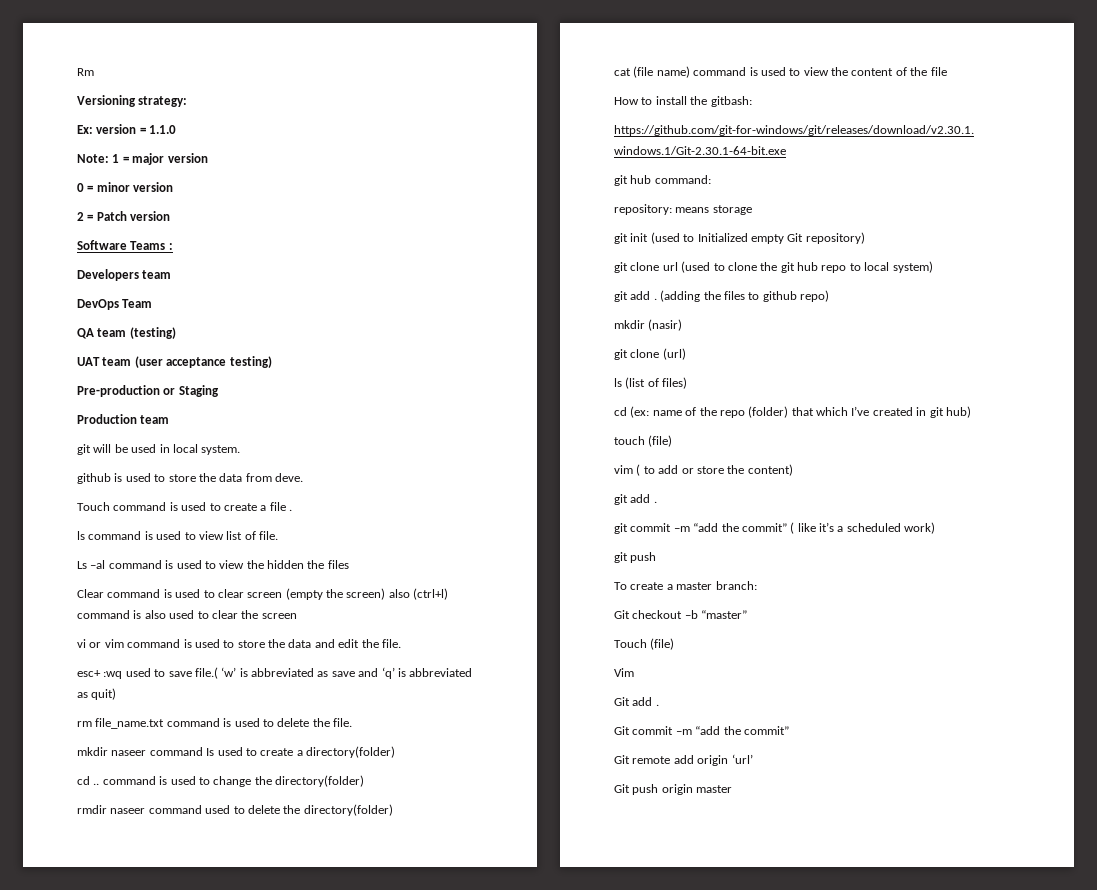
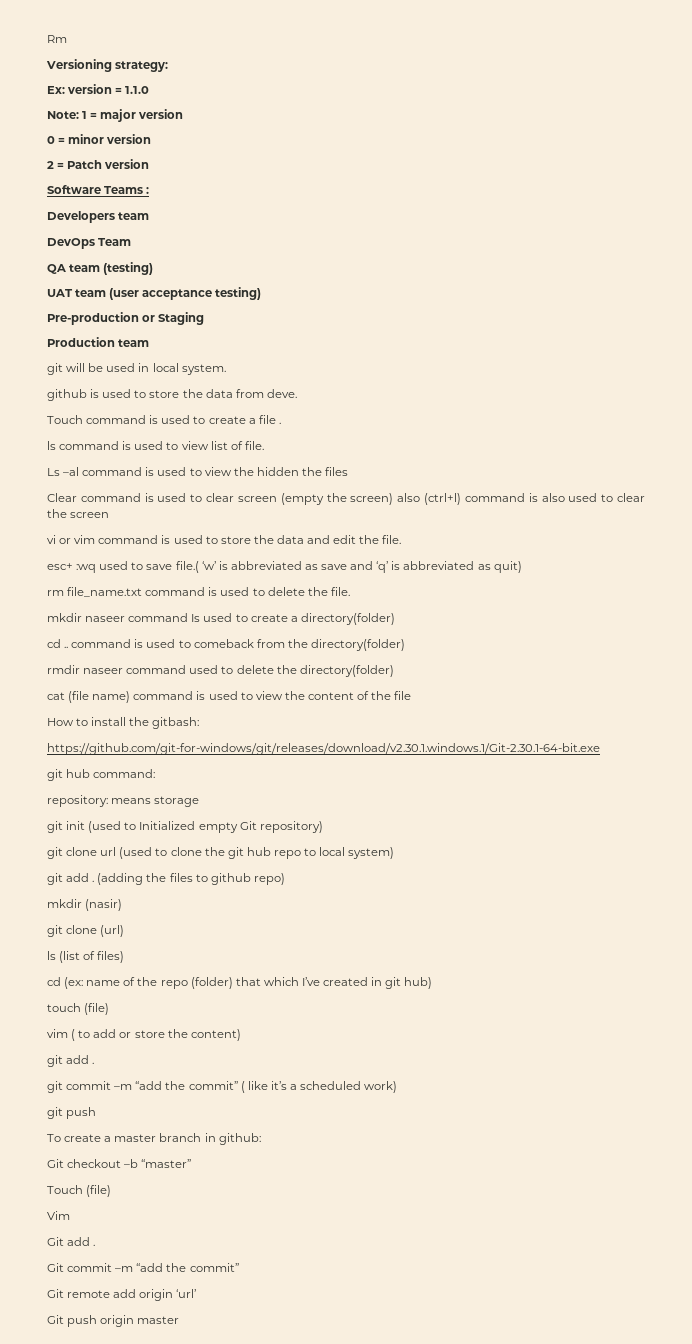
- cd .. command is used to change the directory(folder)
+ cd .. command is used to comeback from the directory(folder)
- To create a master branch:
+ To create a master branch in github:

